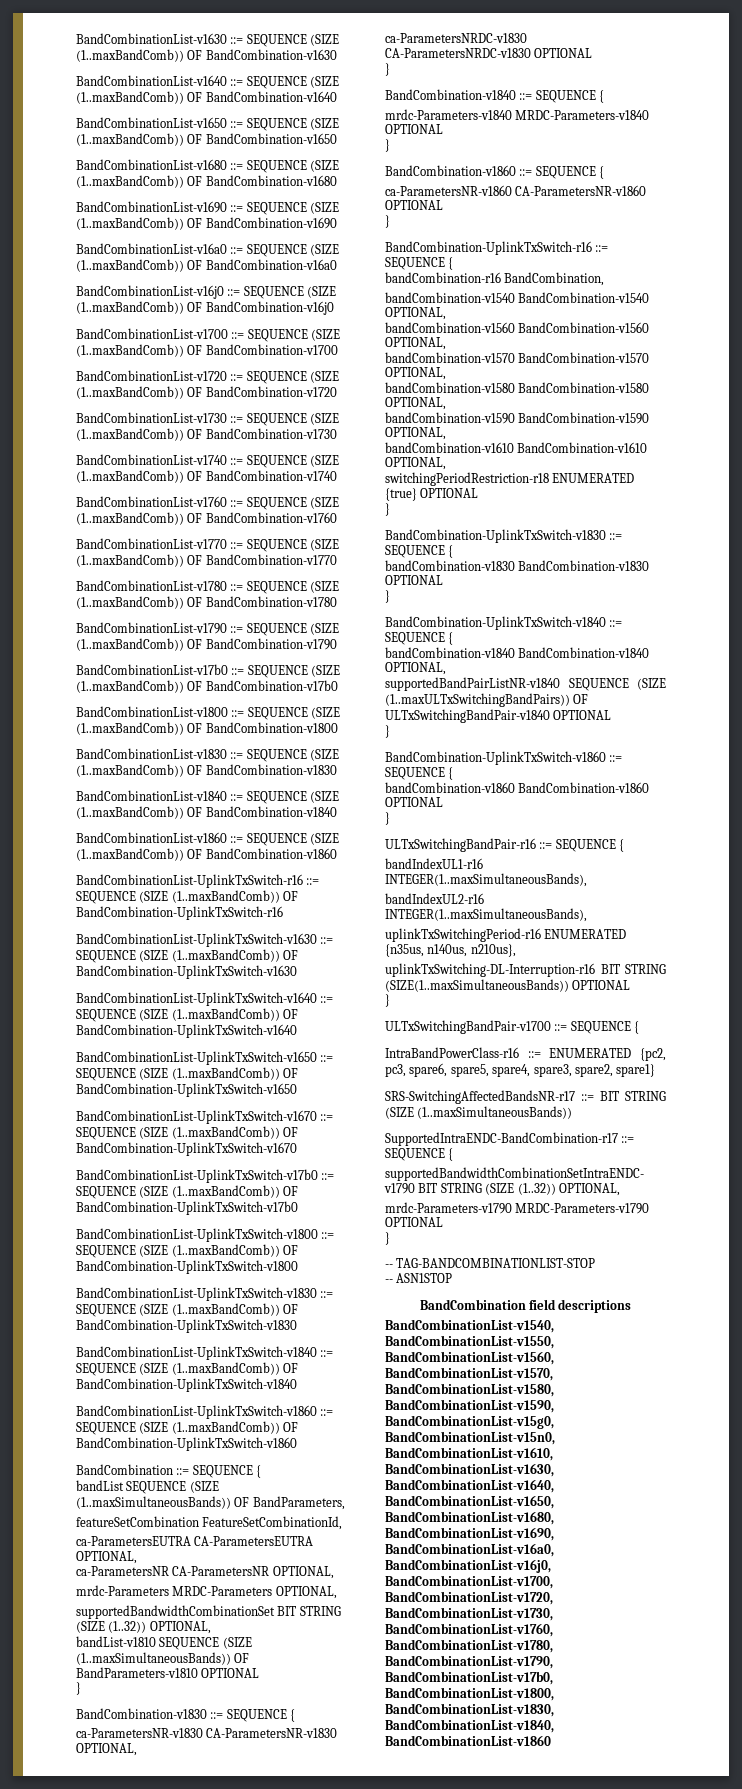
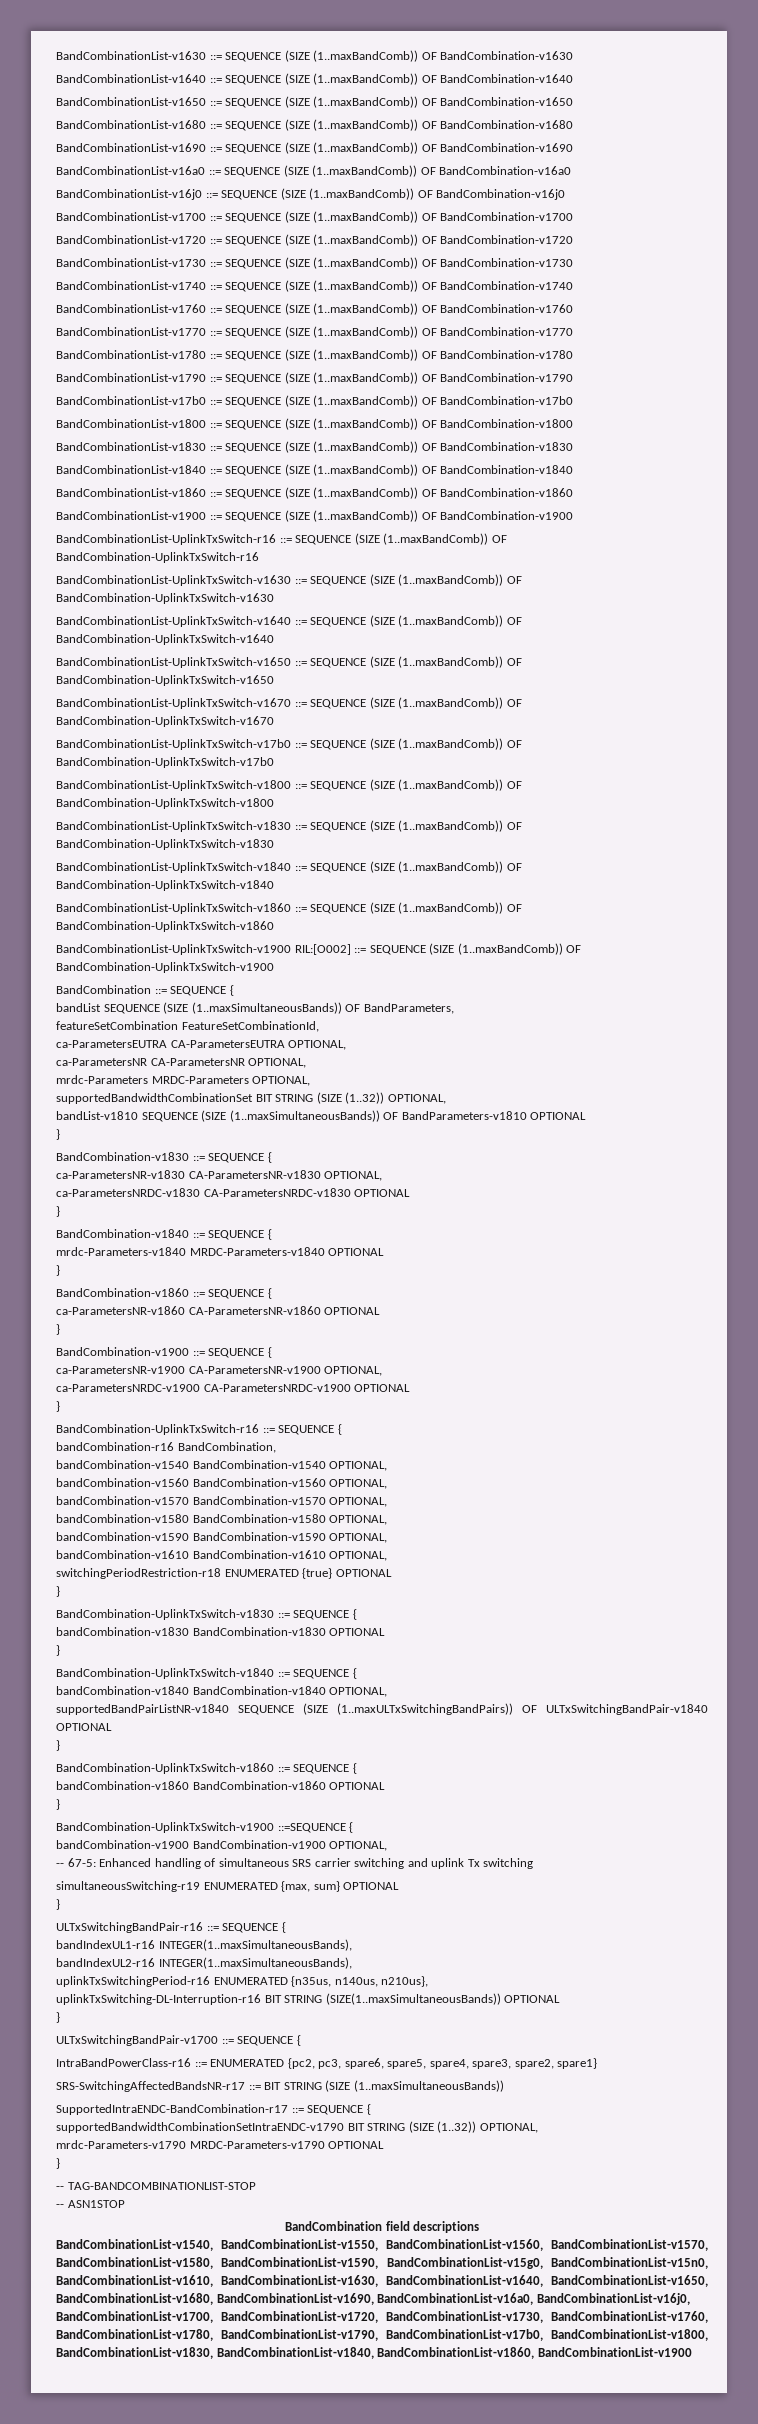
+ BandCombinationList-v1900 ::= SEQUENCE (SIZE (1..maxBandComb)) OF BandCombination-v1900
+ BandCombinationList-UplinkTxSwitch-v1900 RIL:[O002] ::= SEQUENCE (SIZE (1..maxBandComb)) OF BandCombination-UplinkTxSwitch-v1900
+ BandCombination-v1900 ::= SEQUENCE {
+ ca-ParametersNR-v1900 CA-ParametersNR-v1900 OPTIONAL,
+ ca-ParametersNRDC-v1900 CA-ParametersNRDC-v1900 OPTIONAL
+ }
+ BandCombination-UplinkTxSwitch-v1900 ::=SEQUENCE {
+ bandCombination-v1900 BandCombination-v1900 OPTIONAL,
+ -- 67-5: Enhanced handling of simultaneous SRS carrier switching and uplink Tx switching
+ simultaneousSwitching-r19 ENUMERATED {max, sum} OPTIONAL
+ }
- BandCombinationList-v1540, BandCombinationList-v1550, BandCombinationList-v1560, BandCombinationList-v1570, BandCombinationList-v1580, BandCombinationList-v1590, BandCombinationList-v15g0, BandCombinationList-v15n0, BandCombinationList-v1610, BandCombinationList-v1630, BandCombinationList-v1640, BandCombinationList-v1650, BandCombinationList-v1680, BandCombinationList-v1690, BandCombinationList-v16a0, BandCombinationList-v16j0, BandCombinationList-v1700, BandCombinationList-v1720, BandCombinationList-v1730, BandCombinationList-v1760, BandCombinationList-v1780, BandCombinationList-v1790, BandCombinationList-v17b0, BandCombinationList-v1800, BandCombinationList-v1830, BandCombinationList-v1840, BandCombinationList-v1860
+ BandCombinationList-v1540, BandCombinationList-v1550, BandCombinationList-v1560, BandCombinationList-v1570, BandCombinationList-v1580, BandCombinationList-v1590, BandCombinationList-v15g0, BandCombinationList-v15n0, BandCombinationList-v1610, BandCombinationList-v1630, BandCombinationList-v1640, BandCombinationList-v1650, BandCombinationList-v1680, BandCombinationList-v1690, BandCombinationList-v16a0, BandCombinationList-v16j0, BandCombinationList-v1700, BandCombinationList-v1720, BandCombinationList-v1730, BandCombinationList-v1760, BandCombinationList-v1780, BandCombinationList-v1790, BandCombinationList-v17b0, BandCombinationList-v1800, BandCombinationList-v1830, BandCombinationList-v1840, BandCombinationList-v1860, BandCombinationList-v1900

